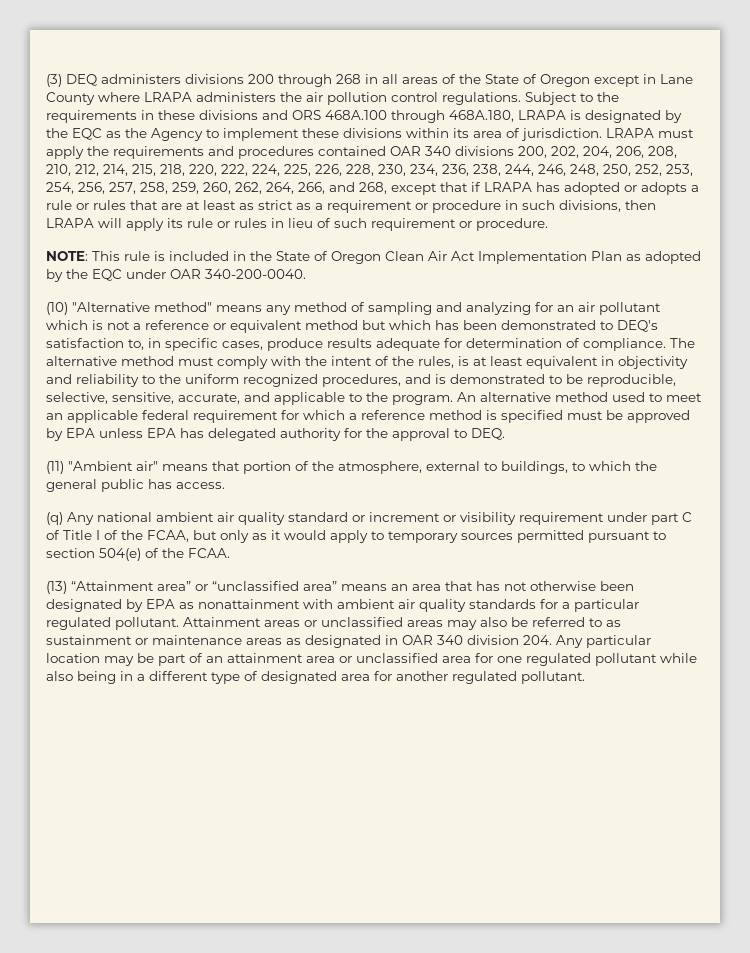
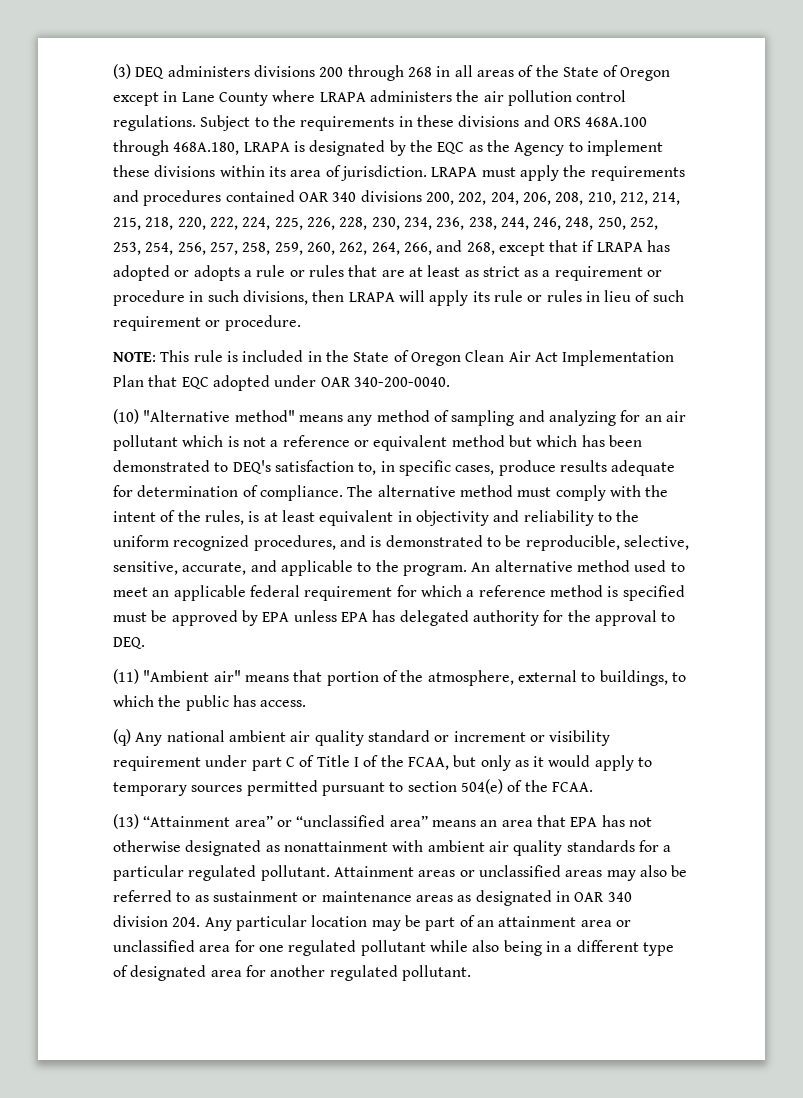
- NOTE: This rule is included in the State of Oregon Clean Air Act Implementation Plan as adopted by the EQC under OAR 340-200-0040.
+ NOTE: This rule is included in the State of Oregon Clean Air Act Implementation Plan that EQC adopted under OAR 340-200-0040.
- (11) "Ambient air" means that portion of the atmosphere, external to buildings, to which the general public has access.
+ (11) "Ambient air" means that portion of the atmosphere, external to buildings, to which the public has access.
- (13) “Attainment area” or “unclassified area” means an area that has not otherwise been designated by EPA as nonattainment with ambient air quality standards for a particular regulated pollutant.
+ (13) “Attainment area” or “unclassified area” means an area that EPA has not otherwise designated as nonattainment with ambient air quality standards for a particular regulated pollutant.

